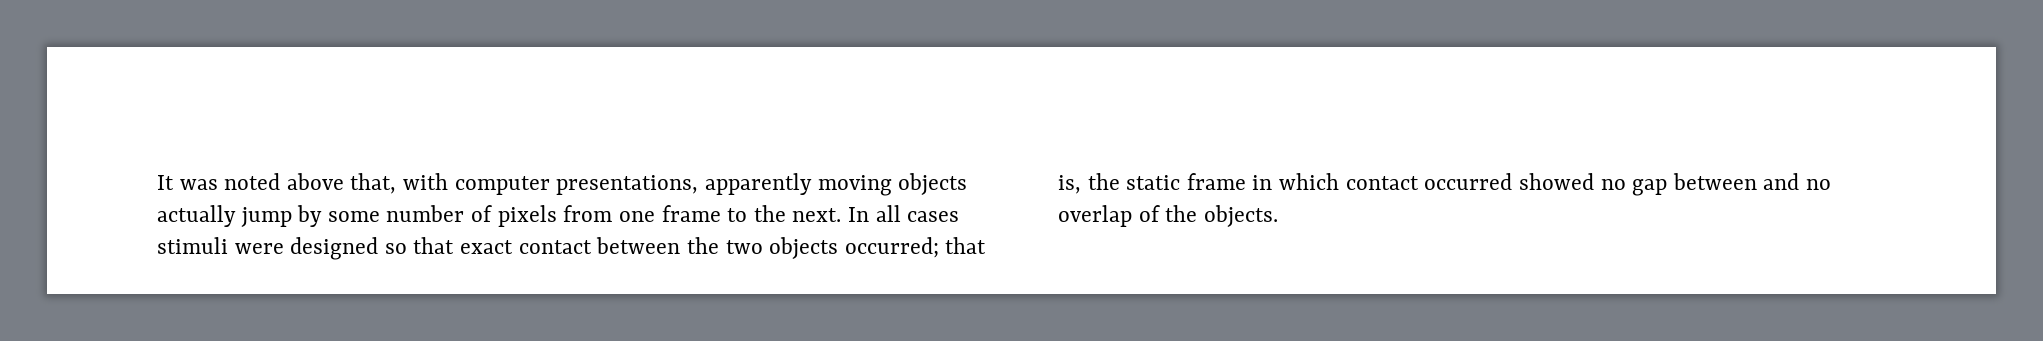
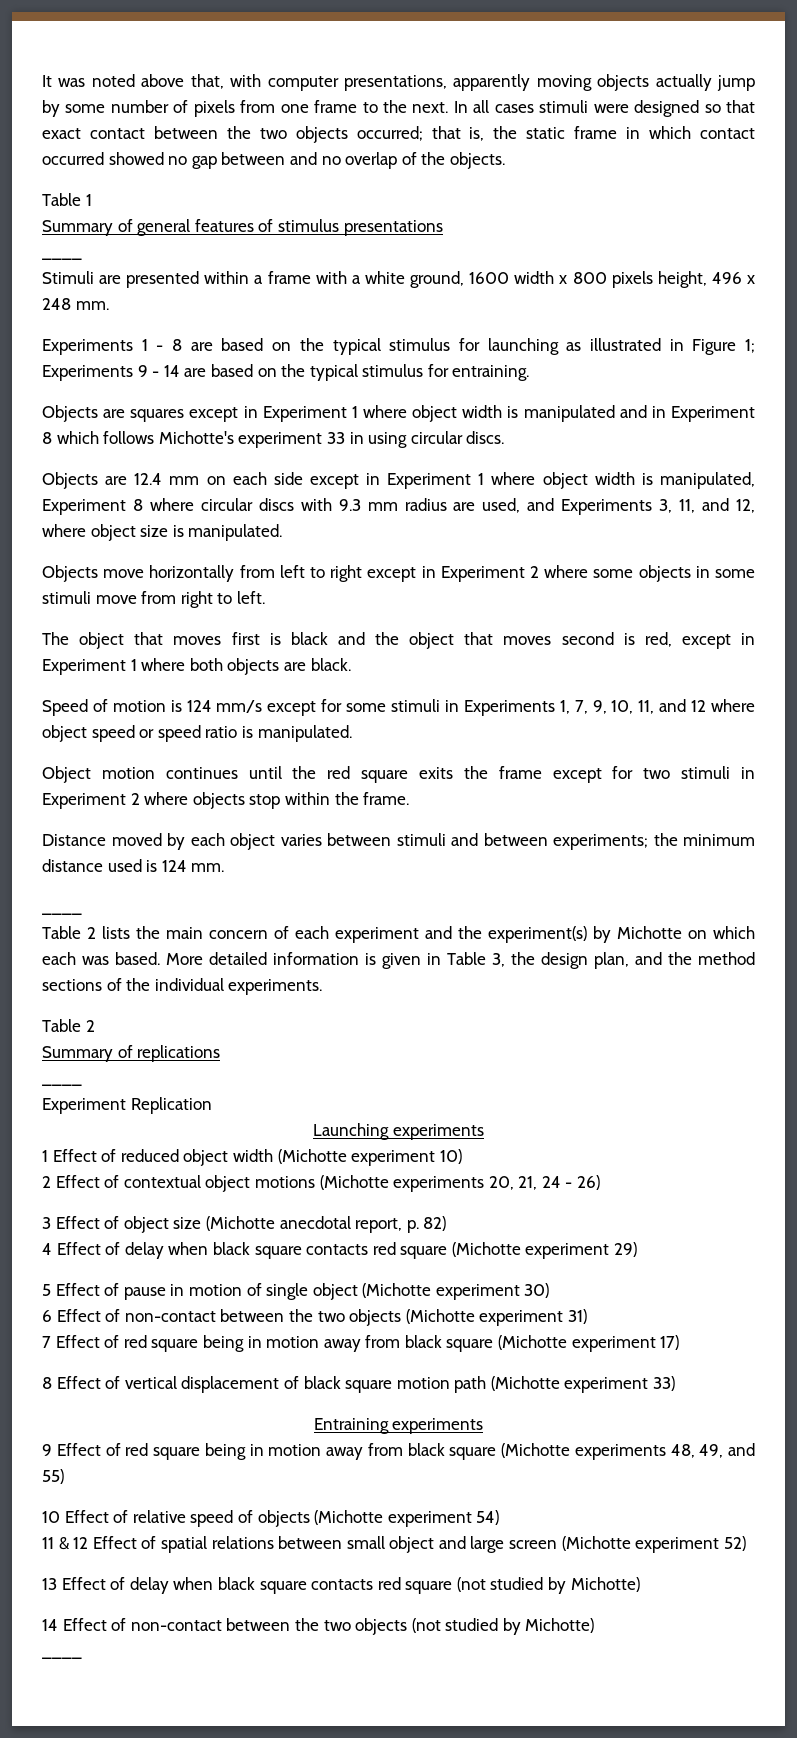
+ Table 1
+ Summary of general features of stimulus presentations
+ ____
+ Stimuli are presented within a frame with a white ground, 1600 width x 800 pixels height, 496 x 248 mm.
+ Experiments 1 - 8 are based on the typical stimulus for launching as illustrated in Figure 1; Experiments 9 - 14 are based on the typical stimulus for entraining.
+ Objects are squares except in Experiment 1 where object width is manipulated and in Experiment 8 which follows Michotte's experiment 33 in using circular discs.
+ Objects are 12.4 mm on each side except in Experiment 1 where object width is manipulated, Experiment 8 where circular discs with 9.3 mm radius are used, and Experiments 3, 11, and 12, where object size is manipulated.
+ Objects move horizontally from left to right except in Experiment 2 where some objects in some stimuli move from right to left.
+ The object that moves first is black and the object that moves second is red, except in Experiment 1 where both objects are black.
+ Speed of motion is 124 mm/s except for some stimuli in Experiments 1, 7, 9, 10, 11, and 12 where object speed or speed ratio is manipulated.
+ Object motion continues until the red square exits the frame except for two stimuli in Experiment 2 where objects stop within the frame.
+ Distance moved by each object varies between stimuli and between experiments; the minimum distance used is 124 mm.
+ ____
+ Table 2 lists the main concern of each experiment and the experiment(s) by Michotte on which each was based. More detailed information is given in Table 3, the design plan, and the method sections of the individual experiments.
+ Table 2
+ Summary of replications
+ ____
+ Experiment Replication
+ Launching experiments
+ 1 Effect of reduced object width (Michotte experiment 10)
+ 2 Effect of contextual object motions (Michotte experiments 20, 21, 24 - 26)
+ 3 Effect of object size (Michotte anecdotal report, p. 82)
+ 4 Effect of delay when black square contacts red square (Michotte experiment 29)
+ 5 Effect of pause in motion of single object (Michotte experiment 30)
+ 6 Effect of non-contact between the two objects (Michotte experiment 31)
+ 7 Effect of red square being in motion away from black square (Michotte experiment 17)
+ 8 Effect of vertical displacement of black square motion path (Michotte experiment 33)
+ Entraining experiments
+ 9 Effect of red square being in motion away from black square (Michotte experiments 48, 49, and 55)
+ 10 Effect of relative speed of objects (Michotte experiment 54)
+ 11 & 12 Effect of spatial relations between small object and large screen (Michotte experiment 52)
+ 13 Effect of delay when black square contacts red square (not studied by Michotte)
+ 14 Effect of non-contact between the two objects (not studied by Michotte)
+ ____

